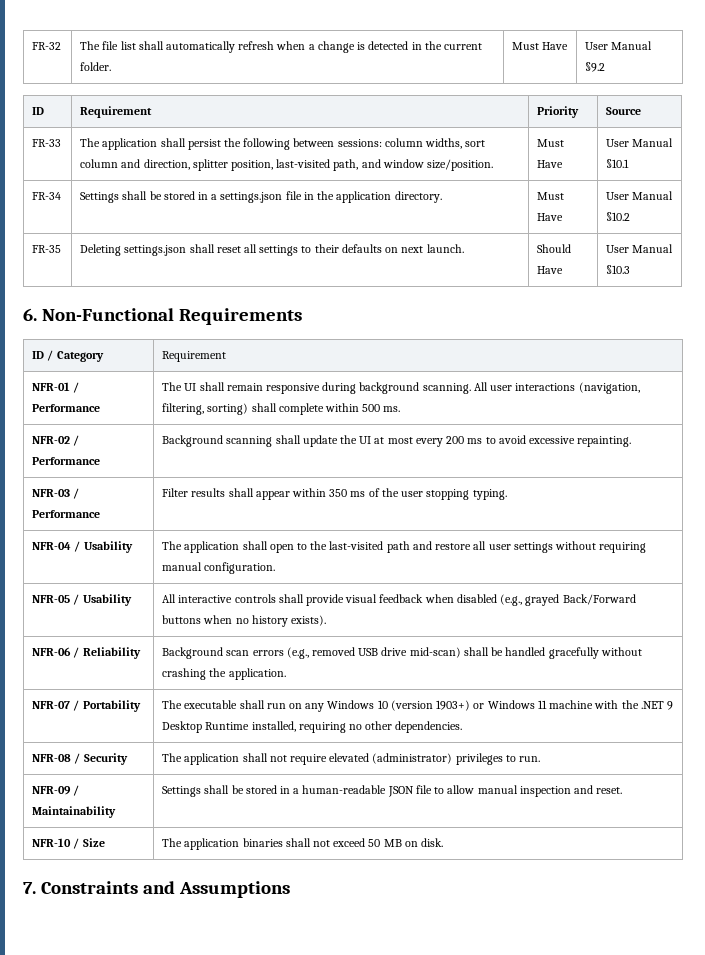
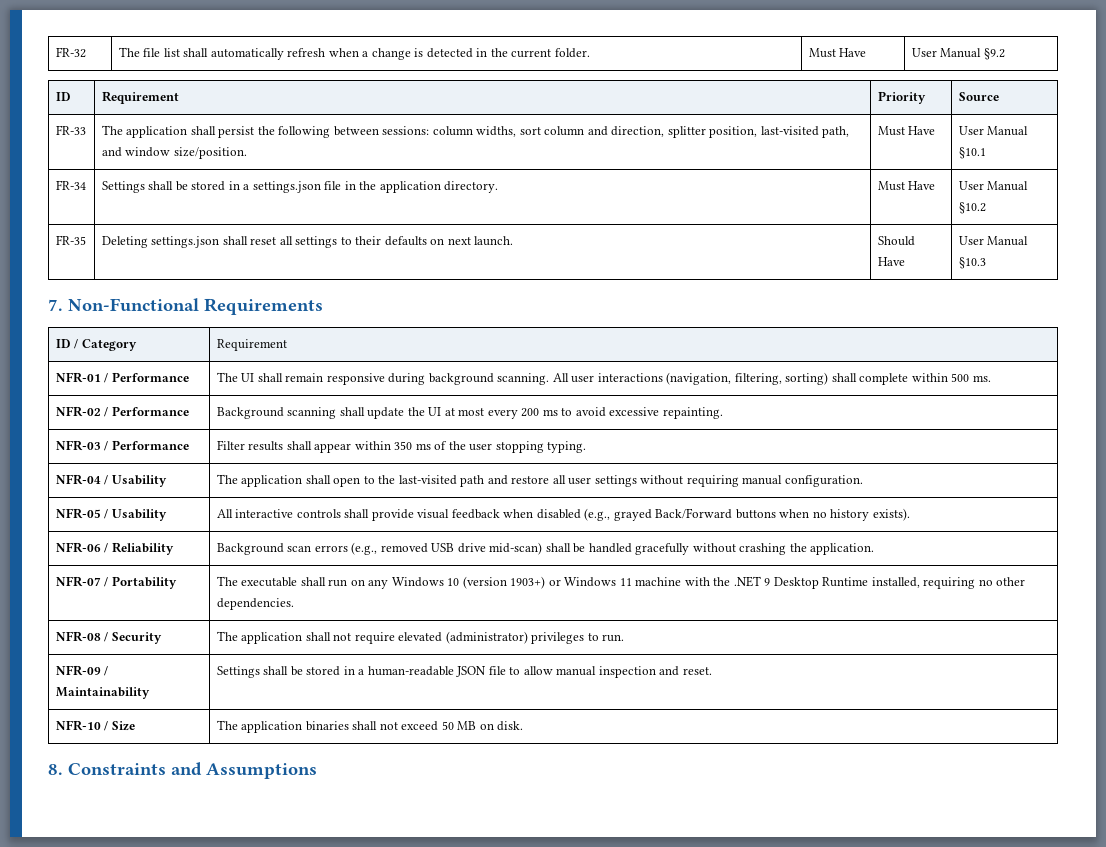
- 6. Non-Functional Requirements
+ 7. Non-Functional Requirements
- 7. Constraints and Assumptions
+ 8. Constraints and Assumptions

